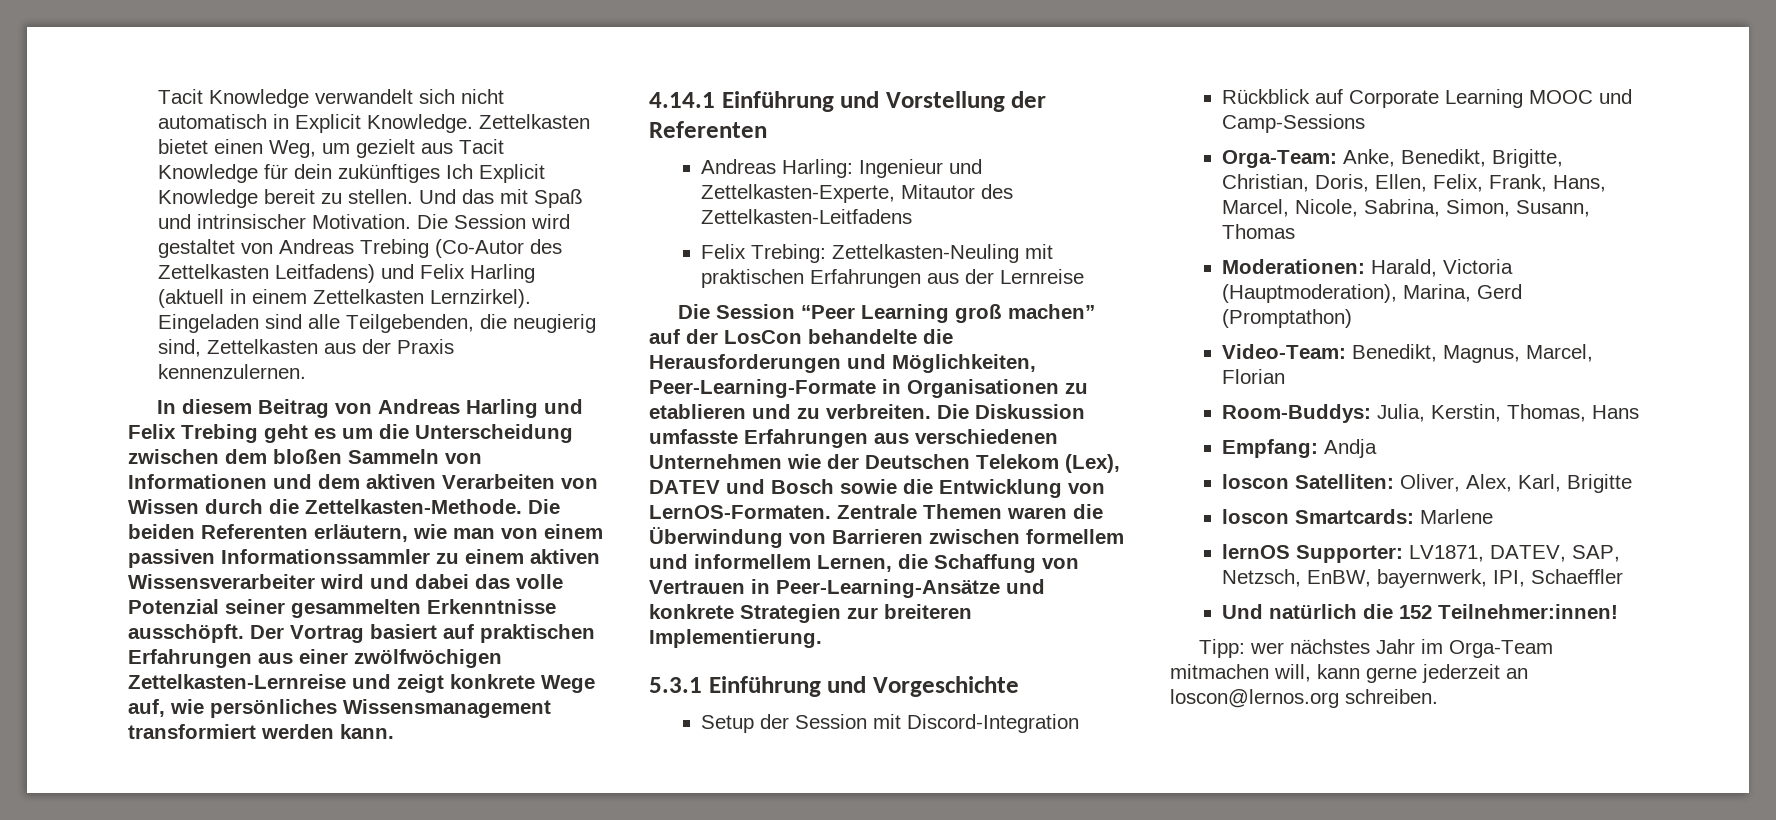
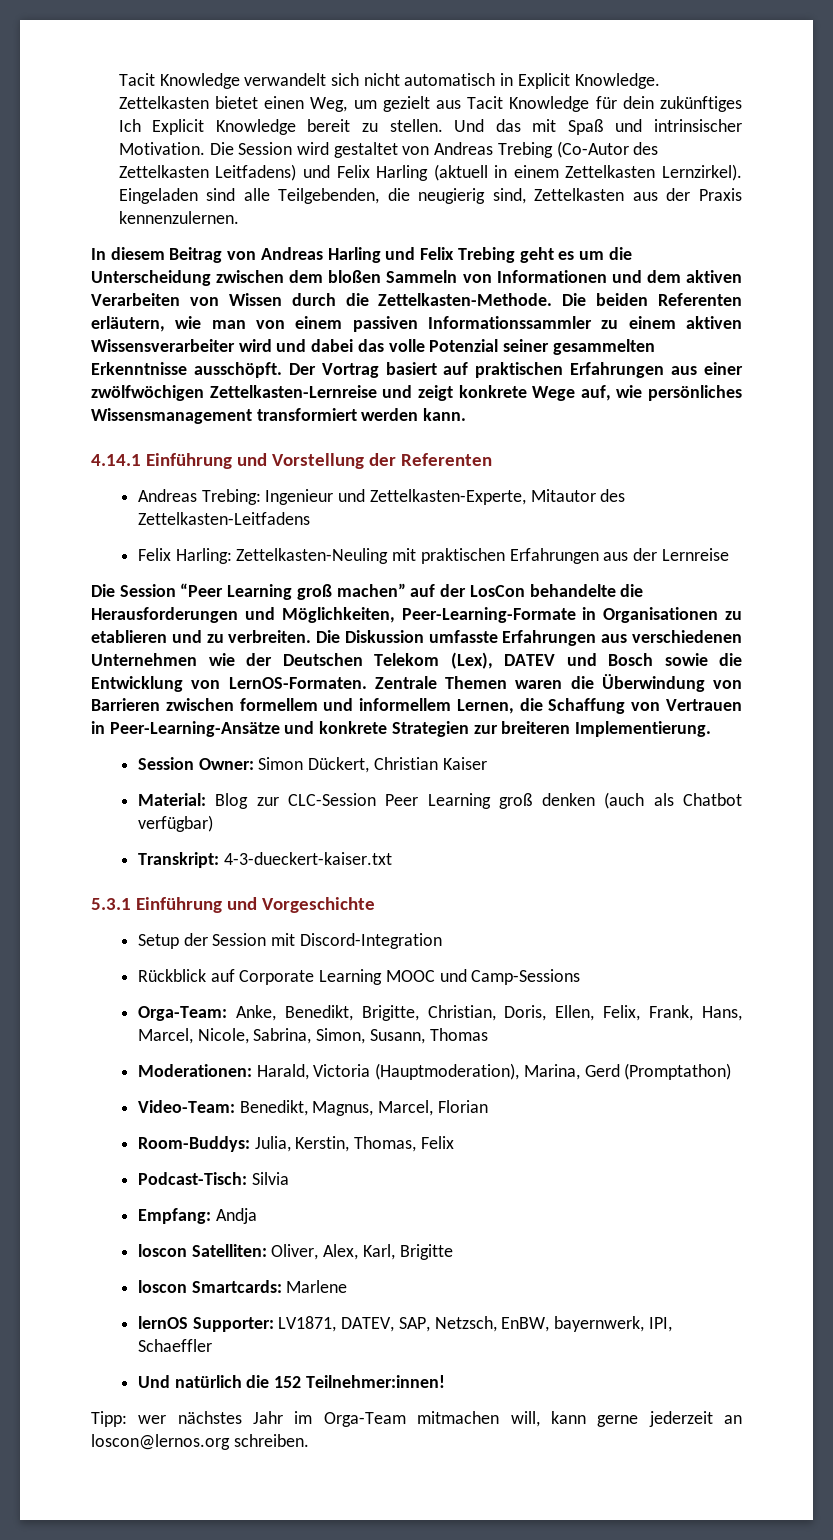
- Andreas Harling: Ingenieur und Zettelkasten-Experte, Mitautor des Zettelkasten-Leitfadens
+ Andreas Trebing: Ingenieur und Zettelkasten-Experte, Mitautor des Zettelkasten-Leitfadens
- Felix Trebing: Zettelkasten-Neuling mit praktischen Erfahrungen aus der Lernreise
+ Felix Harling: Zettelkasten-Neuling mit praktischen Erfahrungen aus der Lernreise
+ Session Owner: Simon Dückert, Christian Kaiser
+ Material: Blog zur CLC-Session Peer Learning groß denken (auch als Chatbot verfügbar)
+ Transkript: 4-3-dueckert-kaiser.txt
- Room-Buddys: Julia, Kerstin, Thomas, Hans
+ Room-Buddys: Julia, Kerstin, Thomas, Felix
+ Podcast-Tisch: Silvia

